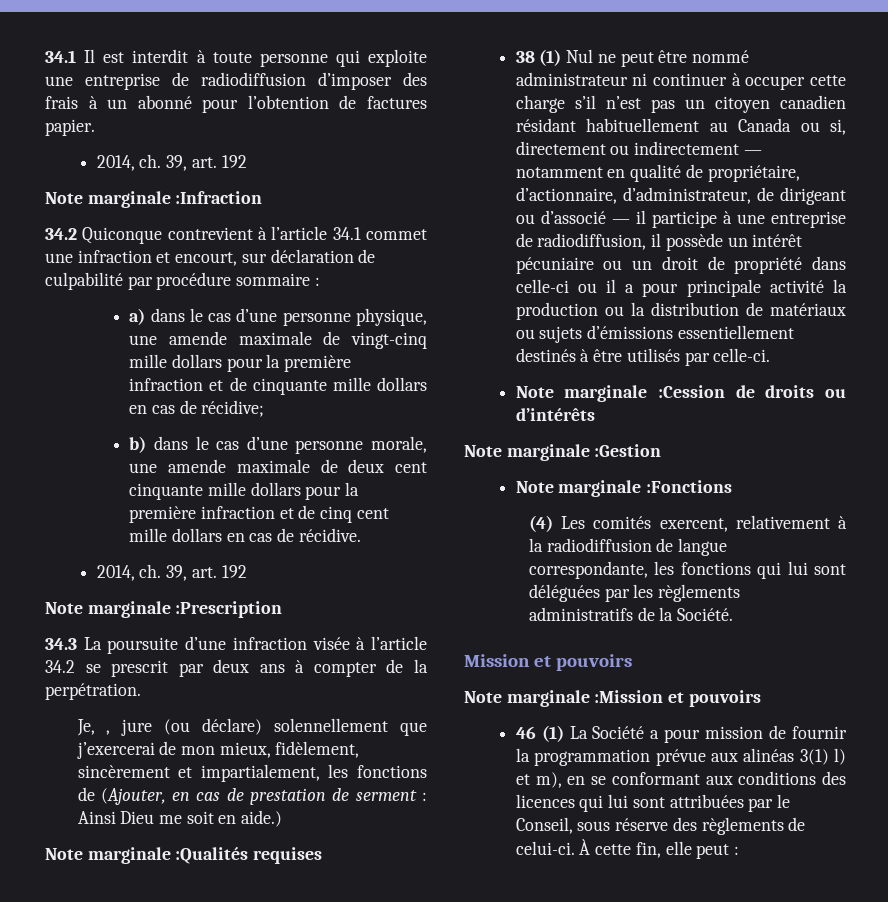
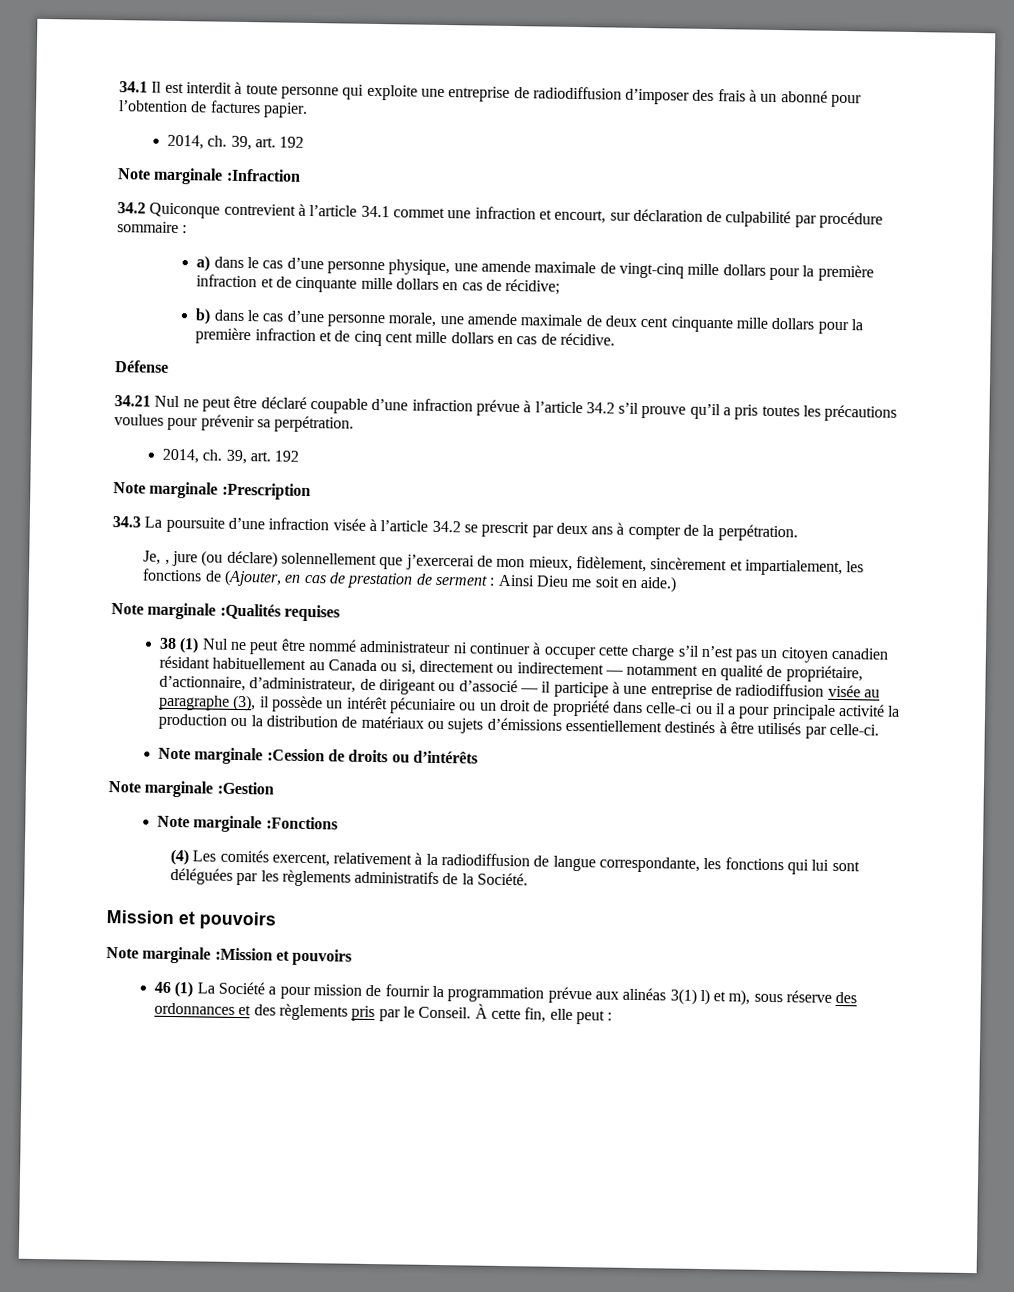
+ Défense
+ 34.21 Nul ne peut être déclaré coupable d’une infraction prévue à l’article 34.2 s’il prouve qu’il a pris toutes les précautions voulues pour prévenir sa perpétration.
- 38 (1) Nul ne peut être nommé administrateur ni continuer à occuper cette charge s’il n’est pas un citoyen canadien résidant habituellement au Canada ou si, directement ou indirectement — notamment en qualité de propriétaire, d’actionnaire, d’administrateur, de dirigeant ou d’associé — il participe à une entreprise de radiodiffusion, il possède un intérêt pécuniaire ou un droit de propriété dans celle-ci ou il a pour principale activité la production ou la distribution de matériaux ou sujets d’émissions essentiellement destinés à être utilisés par celle-ci.
+ 38 (1) Nul ne peut être nommé administrateur ni continuer à occuper cette charge s’il n’est pas un citoyen canadien résidant habituellement au Canada ou si, directement ou indirectement — notamment en qualité de propriétaire, d’actionnaire, d’administrateur, de dirigeant ou d’associé — il participe à une entreprise de radiodiffusion visée au paragraphe (3), il possède un intérêt pécuniaire ou un droit de propriété dans celle-ci ou il a pour principale activité la production ou la distribution de matériaux ou sujets d’émissions essentiellement destinés à être utilisés par celle-ci.
- 46 (1) La Société a pour mission de fournir la programmation prévue aux alinéas 3(1) l) et m), en se conformant aux conditions des licences qui lui sont attribuées par le Conseil, sous réserve des règlements de celui-ci.
+ 46 (1) La Société a pour mission de fournir la programmation prévue aux alinéas 3(1) l) et m), sous réserve des ordonnances et des règlements pris par le Conseil.

